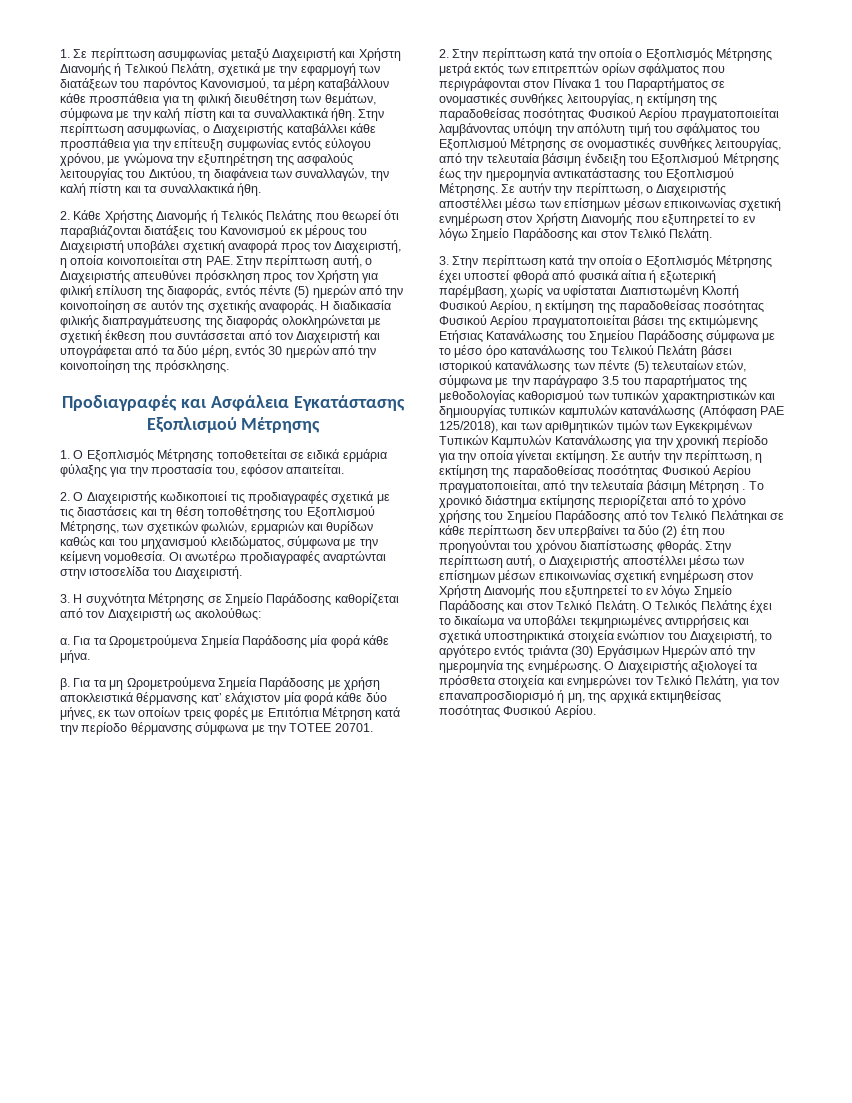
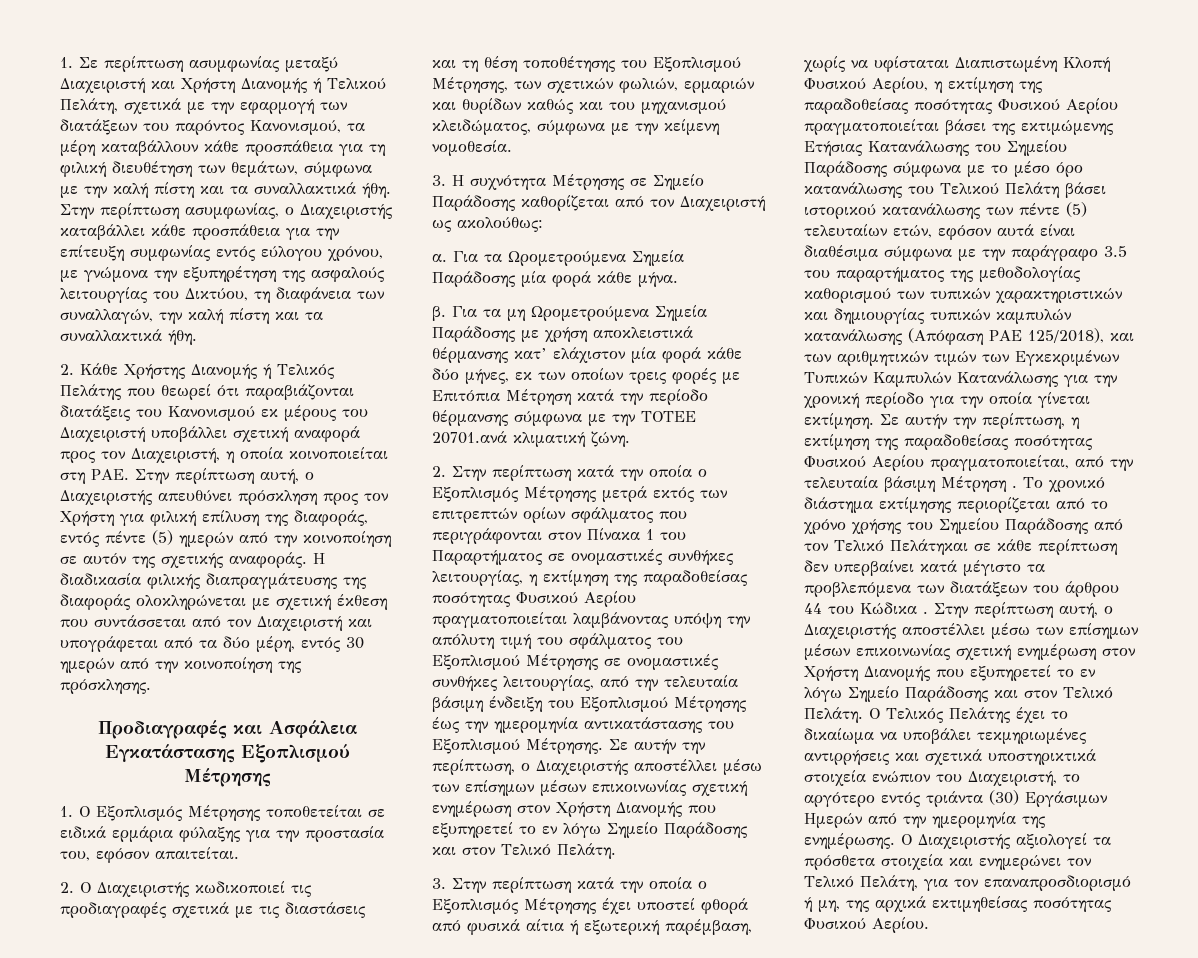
- 2. Κάθε Χρήστης Διανομής ή Τελικός Πελάτης που θεωρεί ότι παραβιάζονται διατάξεις του Κανονισμού εκ μέρους του Διαχειριστή υποβάλει σχετική αναφορά προς τον Διαχειριστή, η οποία κοινοποιείται στη ΡΑΕ. Στην περίπτωση αυτή, ο Διαχειριστής απευθύνει πρόσκληση προς τον Χρήστη για φιλική επίλυση της διαφοράς, εντός πέντε (5) ημερών από την κοινοποίηση σε αυτόν της σχετικής αναφοράς.
+ 2. Κάθε Χρήστης Διανομής ή Τελικός Πελάτης που θεωρεί ότι παραβιάζονται διατάξεις του Κανονισμού εκ μέρους του Διαχειριστή υποβάλλει σχετική αναφορά προς τον Διαχειριστή, η οποία κοινοποιείται στη ΡΑΕ. Στην περίπτωση αυτή, ο Διαχειριστής απευθύνει πρόσκληση προς τον Χρήστη για φιλική επίλυση της διαφοράς, εντός πέντε (5) ημερών από την κοινοποίηση σε αυτόν της σχετικής αναφοράς.
- Οι ανωτέρω προδιαγραφές αναρτώνται στην ιστοσελίδα του Διαχειριστή.
- Για τα μη Ωρομετρούμενα Σημεία Παράδοσης με χρήση αποκλειστικά θέρμανσης κατ’ ελάχιστον μία φορά κάθε δύο μήνες, εκ των οποίων τρεις φορές με Επιτόπια Μέτρηση κατά την περίοδο θέρμανσης σύμφωνα με την ΤΟΤΕΕ 20701.
+ Για τα μη Ωρομετρούμενα Σημεία Παράδοσης με χρήση αποκλειστικά θέρμανσης κατ’ ελάχιστον μία φορά κάθε δύο μήνες, εκ των οποίων τρεις φορές με Επιτόπια Μέτρηση κατά την περίοδο θέρμανσης σύμφωνα με την ΤΟΤΕΕ 20701.ανά κλιματική ζώνη.
- 3. Στην περίπτωση κατά την οποία ο Εξοπλισμός Μέτρησης έχει υποστεί φθορά από φυσικά αίτια ή εξωτερική παρέμβαση, χωρίς να υφίσταται Διαπιστωμένη Κλοπή Φυσικού Αερίου, η εκτίμηση της παραδοθείσας ποσότητας Φυσικού Αερίου πραγματοποιείται βάσει της εκτιμώμενης Ετήσιας Κατανάλωσης του Σημείου Παράδοσης σύμφωνα με το μέσο όρο κατανάλωσης του Τελικού Πελάτη βάσει ιστορικού κατανάλωσης των πέντε (5) τελευταίων ετών, σύμφωνα με την παράγραφο 3.5 του παραρτήματος της μεθοδολογίας καθορισμού των τυπικών χαρακτηριστικών και δημιουργίας τυπικών καμπυλών κατανάλωσης (Απόφαση ΡΑΕ 125/2018), και των αριθμητικών τιμών των Εγκεκριμένων Τυπικών Καμπυλών Κατανάλωσης για την χρονική περίοδο για την οποία γίνεται εκτίμηση.
+ 3. Στην περίπτωση κατά την οποία ο Εξοπλισμός Μέτρησης έχει υποστεί φθορά από φυσικά αίτια ή εξωτερική παρέμβαση, χωρίς να υφίσταται Διαπιστωμένη Κλοπή Φυσικού Αερίου, η εκτίμηση της παραδοθείσας ποσότητας Φυσικού Αερίου πραγματοποιείται βάσει της εκτιμώμενης Ετήσιας Κατανάλωσης του Σημείου Παράδοσης σύμφωνα με το μέσο όρο κατανάλωσης του Τελικού Πελάτη βάσει ιστορικού κατανάλωσης των πέντε (5) τελευταίων ετών, εφόσον αυτά είναι διαθέσιμα σύμφωνα με την παράγραφο 3.5 του παραρτήματος της μεθοδολογίας καθορισμού των τυπικών χαρακτηριστικών και δημιουργίας τυπικών καμπυλών κατανάλωσης (Απόφαση ΡΑΕ 125/2018), και των αριθμητικών τιμών των Εγκεκριμένων Τυπικών Καμπυλών Κατανάλωσης για την χρονική περίοδο για την οποία γίνεται εκτίμηση.
- Το χρονικό διάστημα εκτίμησης περιορίζεται από το χρόνο χρήσης του Σημείου Παράδοσης από τον Τελικό Πελάτηκαι σε κάθε περίπτωση δεν υπερβαίνει τα δύο (2) έτη που προηγούνται του χρόνου διαπίστωσης φθοράς.
+ Το χρονικό διάστημα εκτίμησης περιορίζεται από το χρόνο χρήσης του Σημείου Παράδοσης από τον Τελικό Πελάτηκαι σε κάθε περίπτωση δεν υπερβαίνει κατά μέγιστο τα προβλεπόμενα των διατάξεων του άρθρου 44 του Κώδικα .

